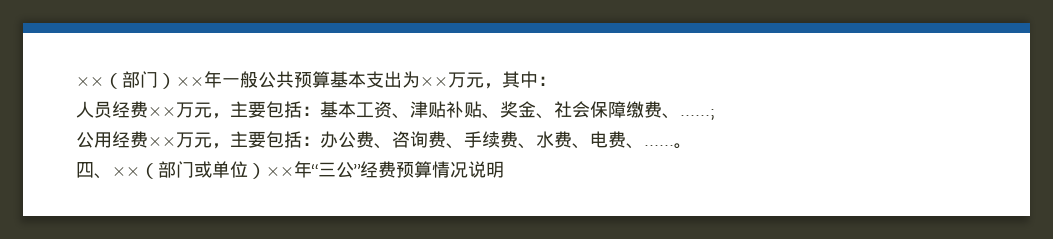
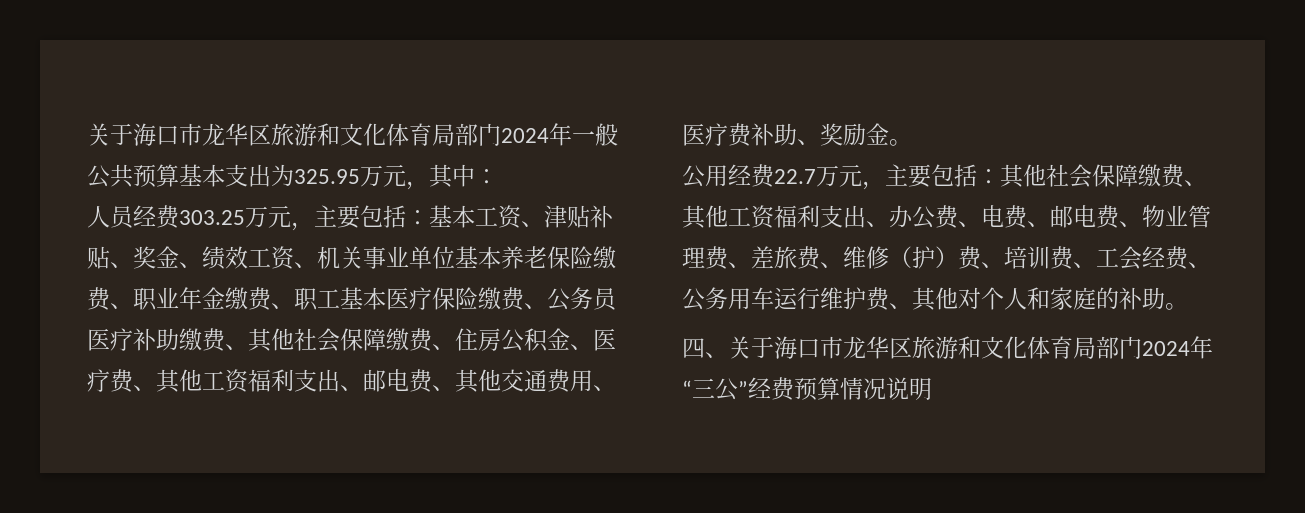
- ××（部门）××年一般公共预算基本支出为××万元，其中：
+ 关于海口市龙华区旅游和文化体育局部门2024年一般公共预算基本支出为325.95万元，其中：
- 人员经费××万元，主要包括：基本工资、津贴补贴、奖金、社会保障缴费、……;
+ 人员经费303.25万元，主要包括：基本工资、津贴补贴、奖金、绩效工资、机关事业单位基本养老保险缴费、职业年金缴费、职工基本医疗保险缴费、公务员医疗补助缴费、其他社会保障缴费、住房公积金、医疗费、其他工资福利支出、邮电费、其他交通费用、医疗费补助、奖励金。
- 公用经费××万元，主要包括：办公费、咨询费、手续费、水费、电费、……。
- 四、××（部门或单位）××年“三公”经费预算情况说明
+ 公用经费22.7万元，主要包括：其他社会保障缴费、其他工资福利支出、办公费、电费、邮电费、物业管理费、差旅费、维修（护）费、培训费、工会经费、公务用车运行维护费、其他对个人和家庭的补助。
+ 四、关于海口市龙华区旅游和文化体育局部门2024年“三公”经费预算情况说明

